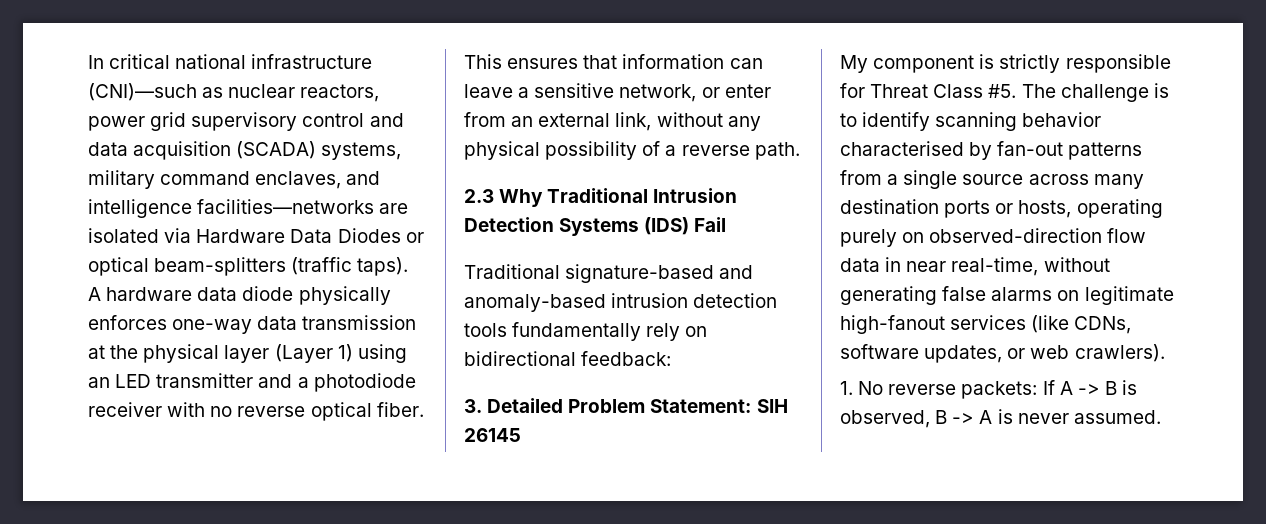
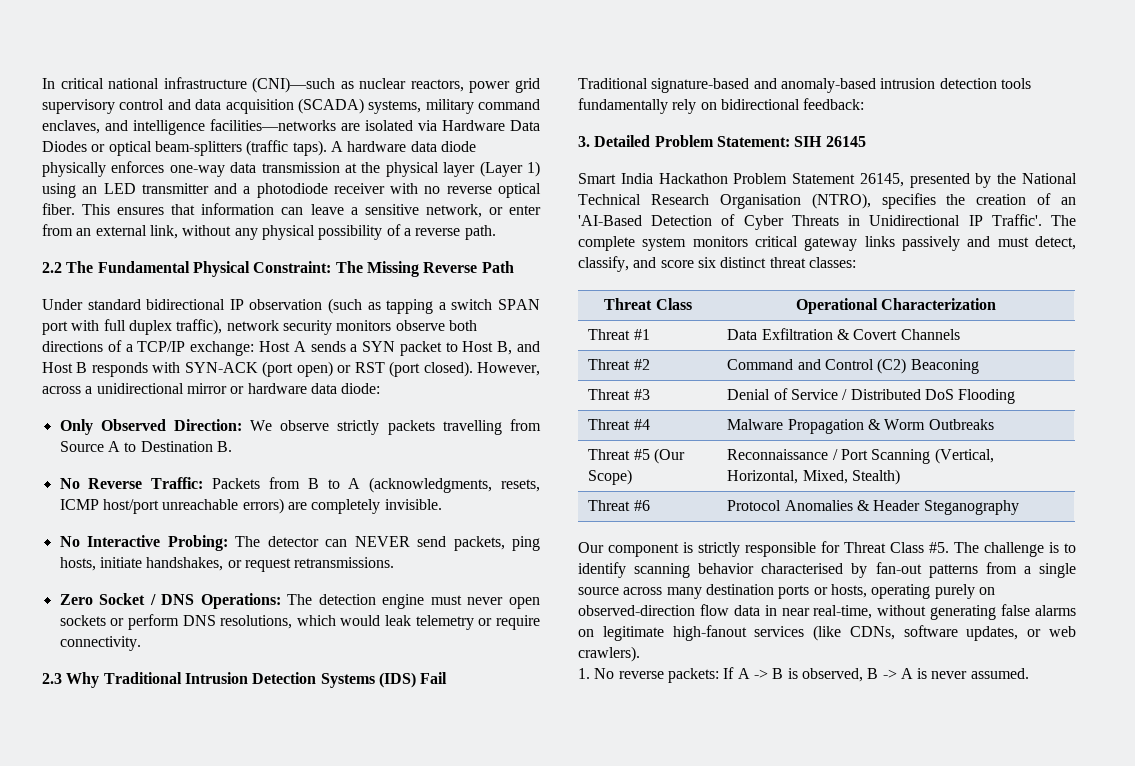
+ 2.2 The Fundamental Physical Constraint: The Missing Reverse Path
+ Under standard bidirectional IP observation (such as tapping a switch SPAN port with full duplex traffic), network security monitors observe both directions of a TCP/IP exchange: Host A sends a SYN packet to Host B, and Host B responds with SYN-ACK (port open) or RST (port closed). However, across a unidirectional mirror or hardware data diode:
+ Only Observed Direction: We observe strictly packets travelling from Source A to Destination B.
+ No Reverse Traffic: Packets from B to A (acknowledgments, resets, ICMP host/port unreachable errors) are completely invisible.
+ No Interactive Probing: The detector can NEVER send packets, ping hosts, initiate handshakes, or request retransmissions.
+ Zero Socket / DNS Operations: The detection engine must never open sockets or perform DNS resolutions, which would leak telemetry or require connectivity.
- My component is strictly responsible for Threat Class #5.
+ Smart India Hackathon Problem Statement 26145, presented by the National Technical Research Organisation (NTRO), specifies the creation of an 'AI-Based Detection of Cyber Threats in Unidirectional IP Traffic'. The complete system monitors critical gateway links passively and must detect, classify, and score six distinct threat classes:
+ Threat Class | Operational Characterization
+ Threat #1 | Data Exfiltration & Covert Channels
+ Threat #2 | Command and Control (C2) Beaconing
+ Threat #3 | Denial of Service / Distributed DoS Flooding
+ Threat #4 | Malware Propagation & Worm Outbreaks
+ Threat #5 (Our Scope) | Reconnaissance / Port Scanning (Vertical, Horizontal, Mixed, Stealth)
+ Threat #6 | Protocol Anomalies & Header Steganography
+ Our component is strictly responsible for Threat Class #5.

